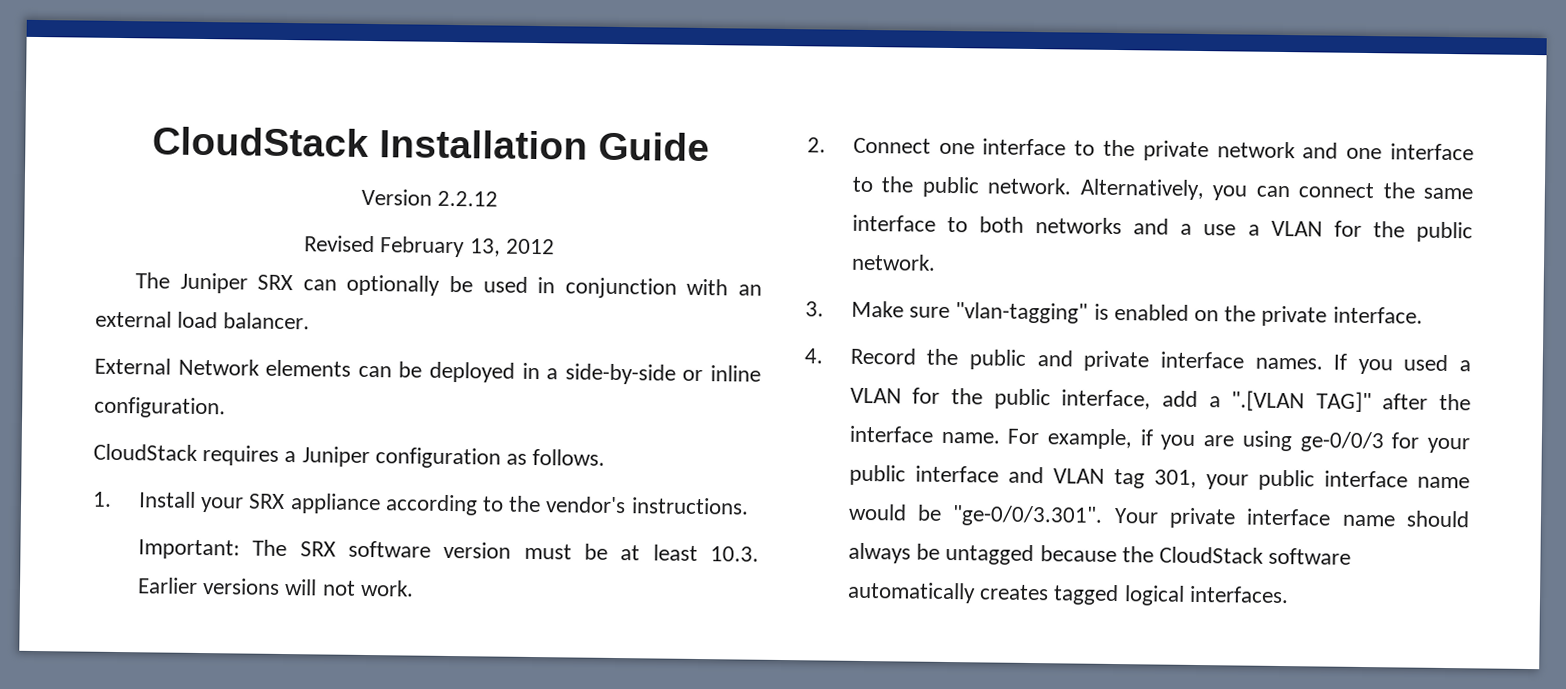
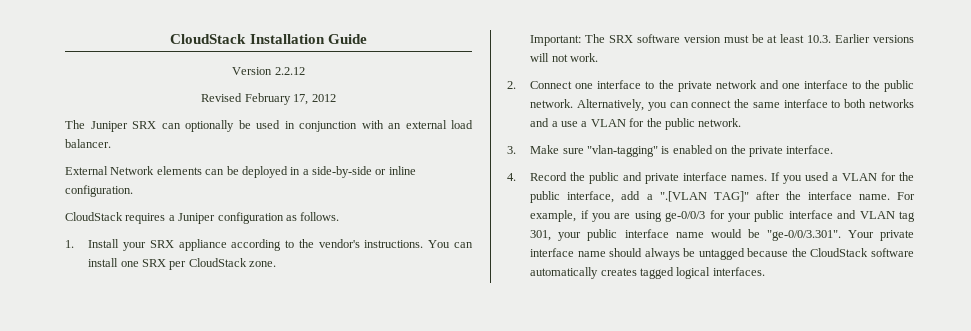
- Revised February 13, 2012
+ Revised February 17, 2012
+ You can install one SRX per CloudStack zone.

